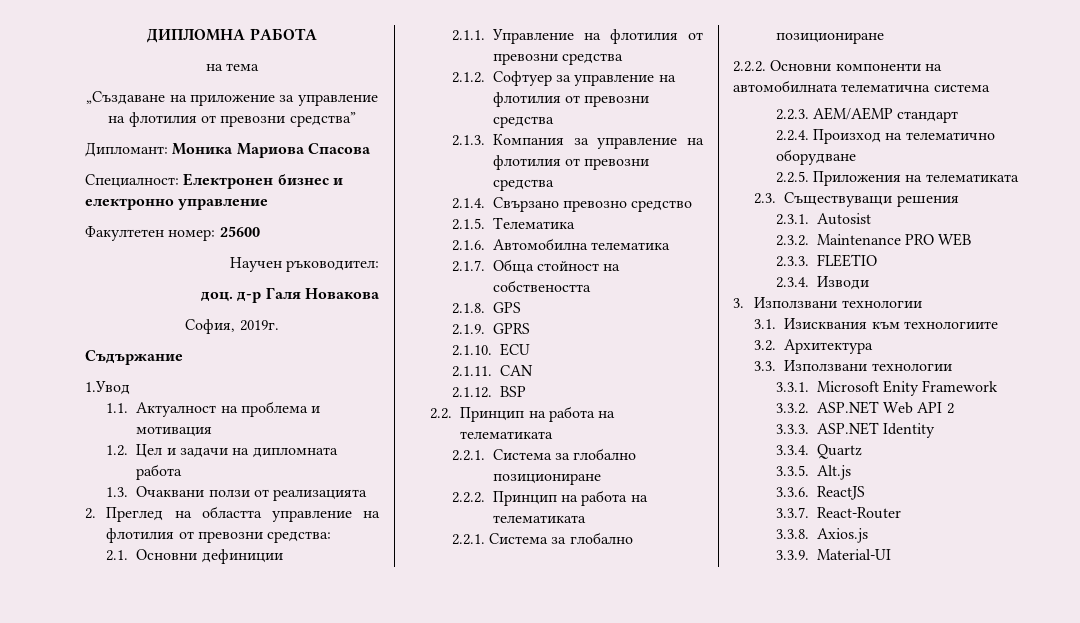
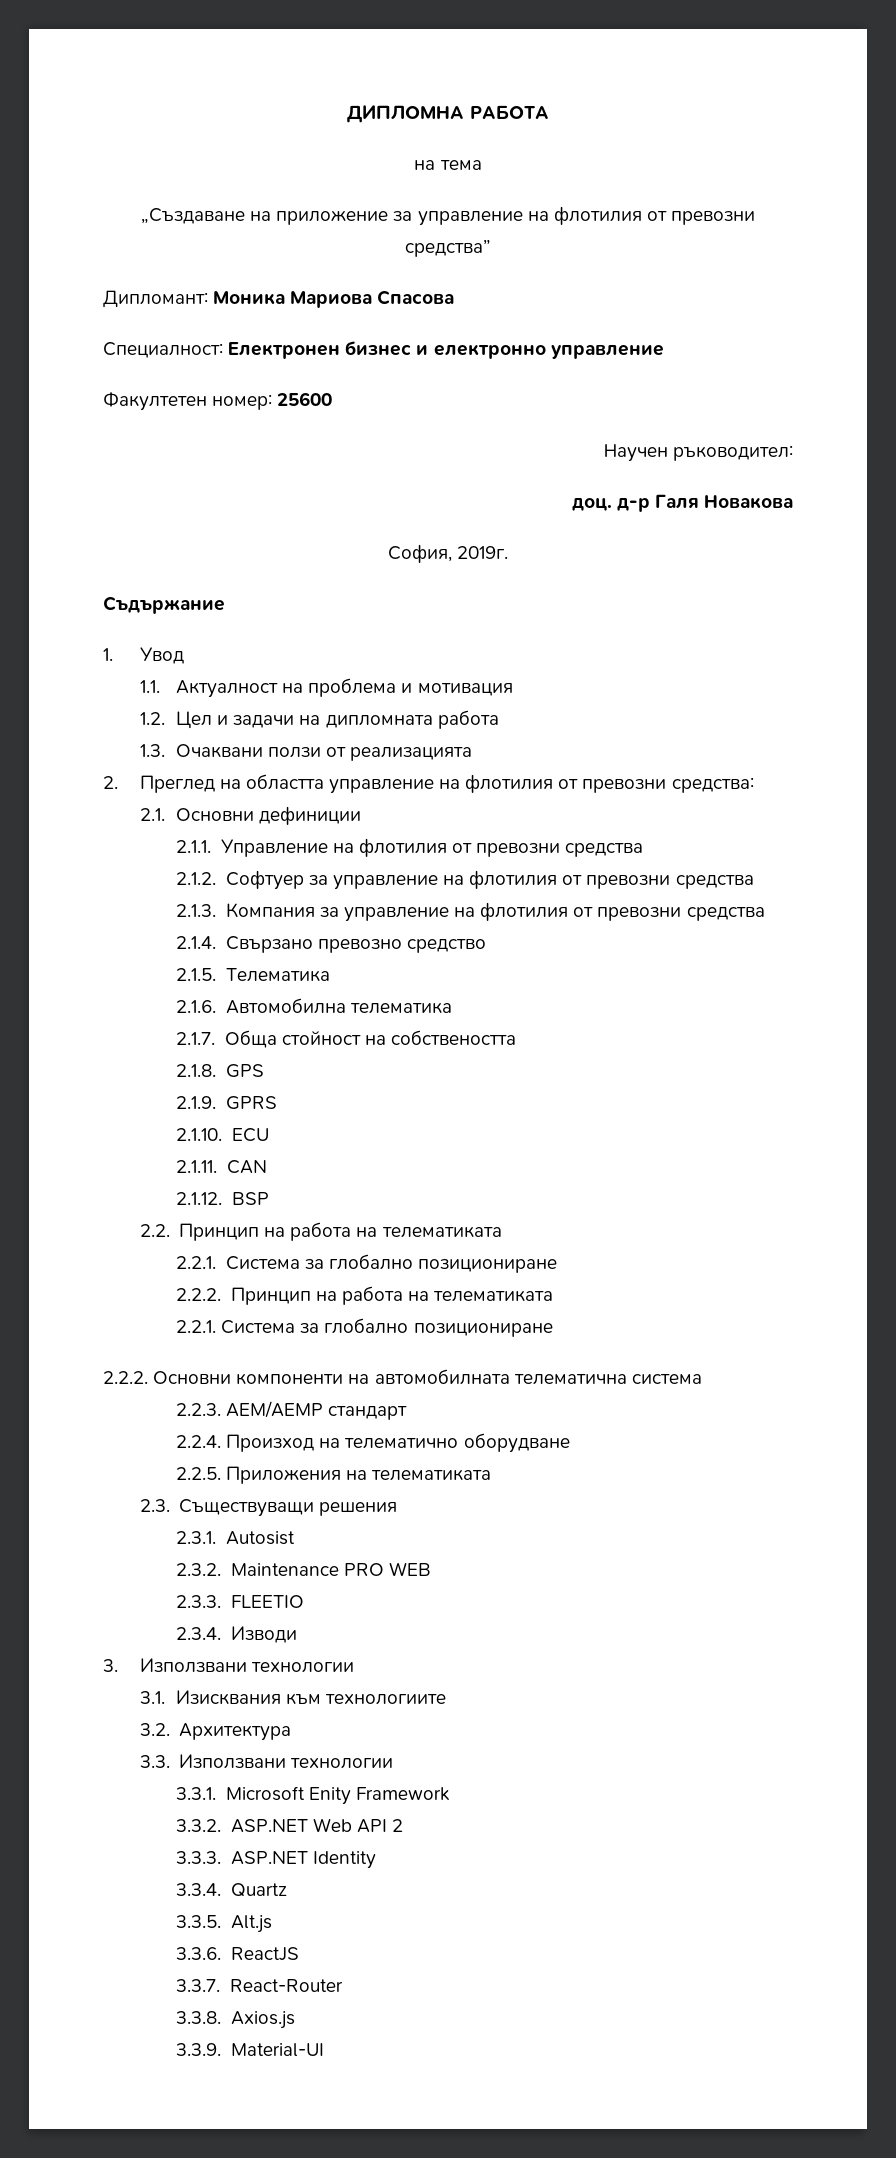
- 1.Увод
+ 1. Увод

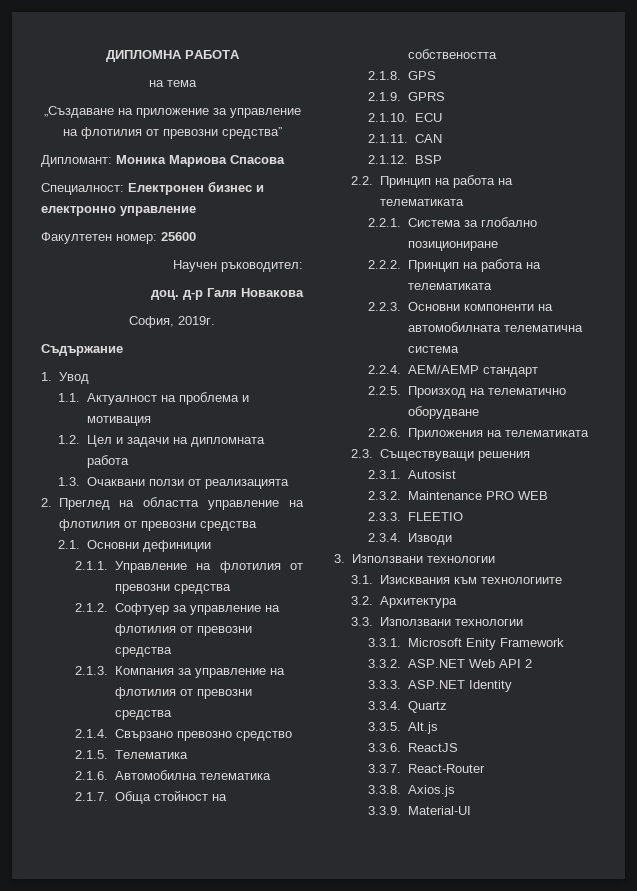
- 2. Преглед на областта управление на флотилия от превозни средства:
+ 2. Преглед на областта управление на флотилия от превозни средства
  2.2.2. Принцип на работа на телематиката
- 2.2.1. Система за глобално позициониране
- 2.2.2. Основни компоненти на автомобилната телематична система
+ 2.2.3. Основни компоненти на автомобилната телематична система
- 2.2.3. AEM/AEMP стандарт
+ 2.2.4. AEM/AEMP стандарт
- 2.2.4. Произход на телематично оборудване
+ 2.2.5. Произход на телематично оборудване
- 2.2.5. Приложения на телематиката
+ 2.2.6. Приложения на телематиката

